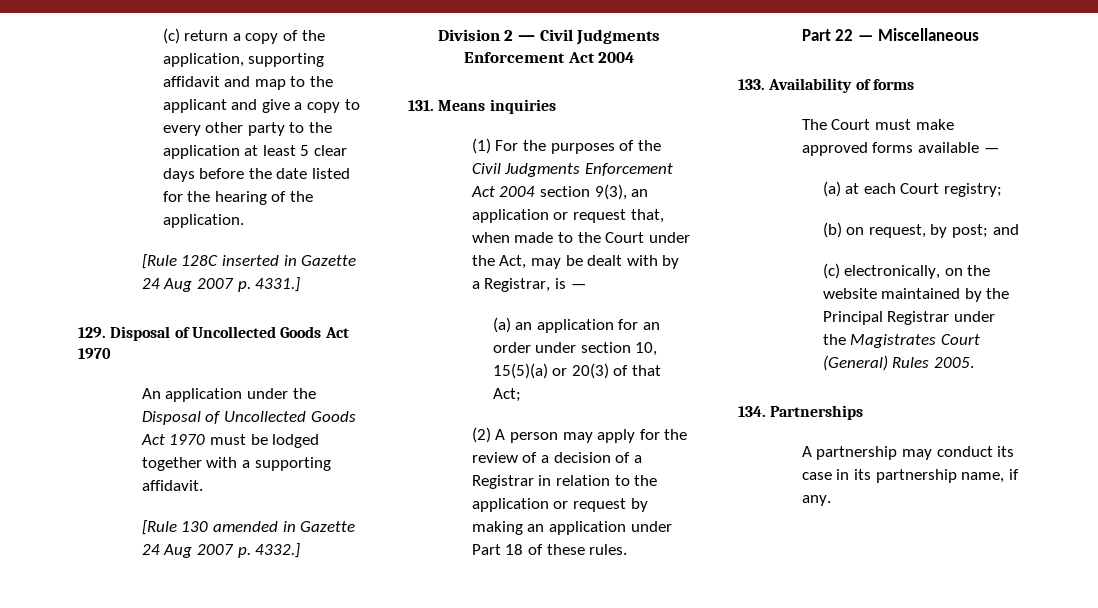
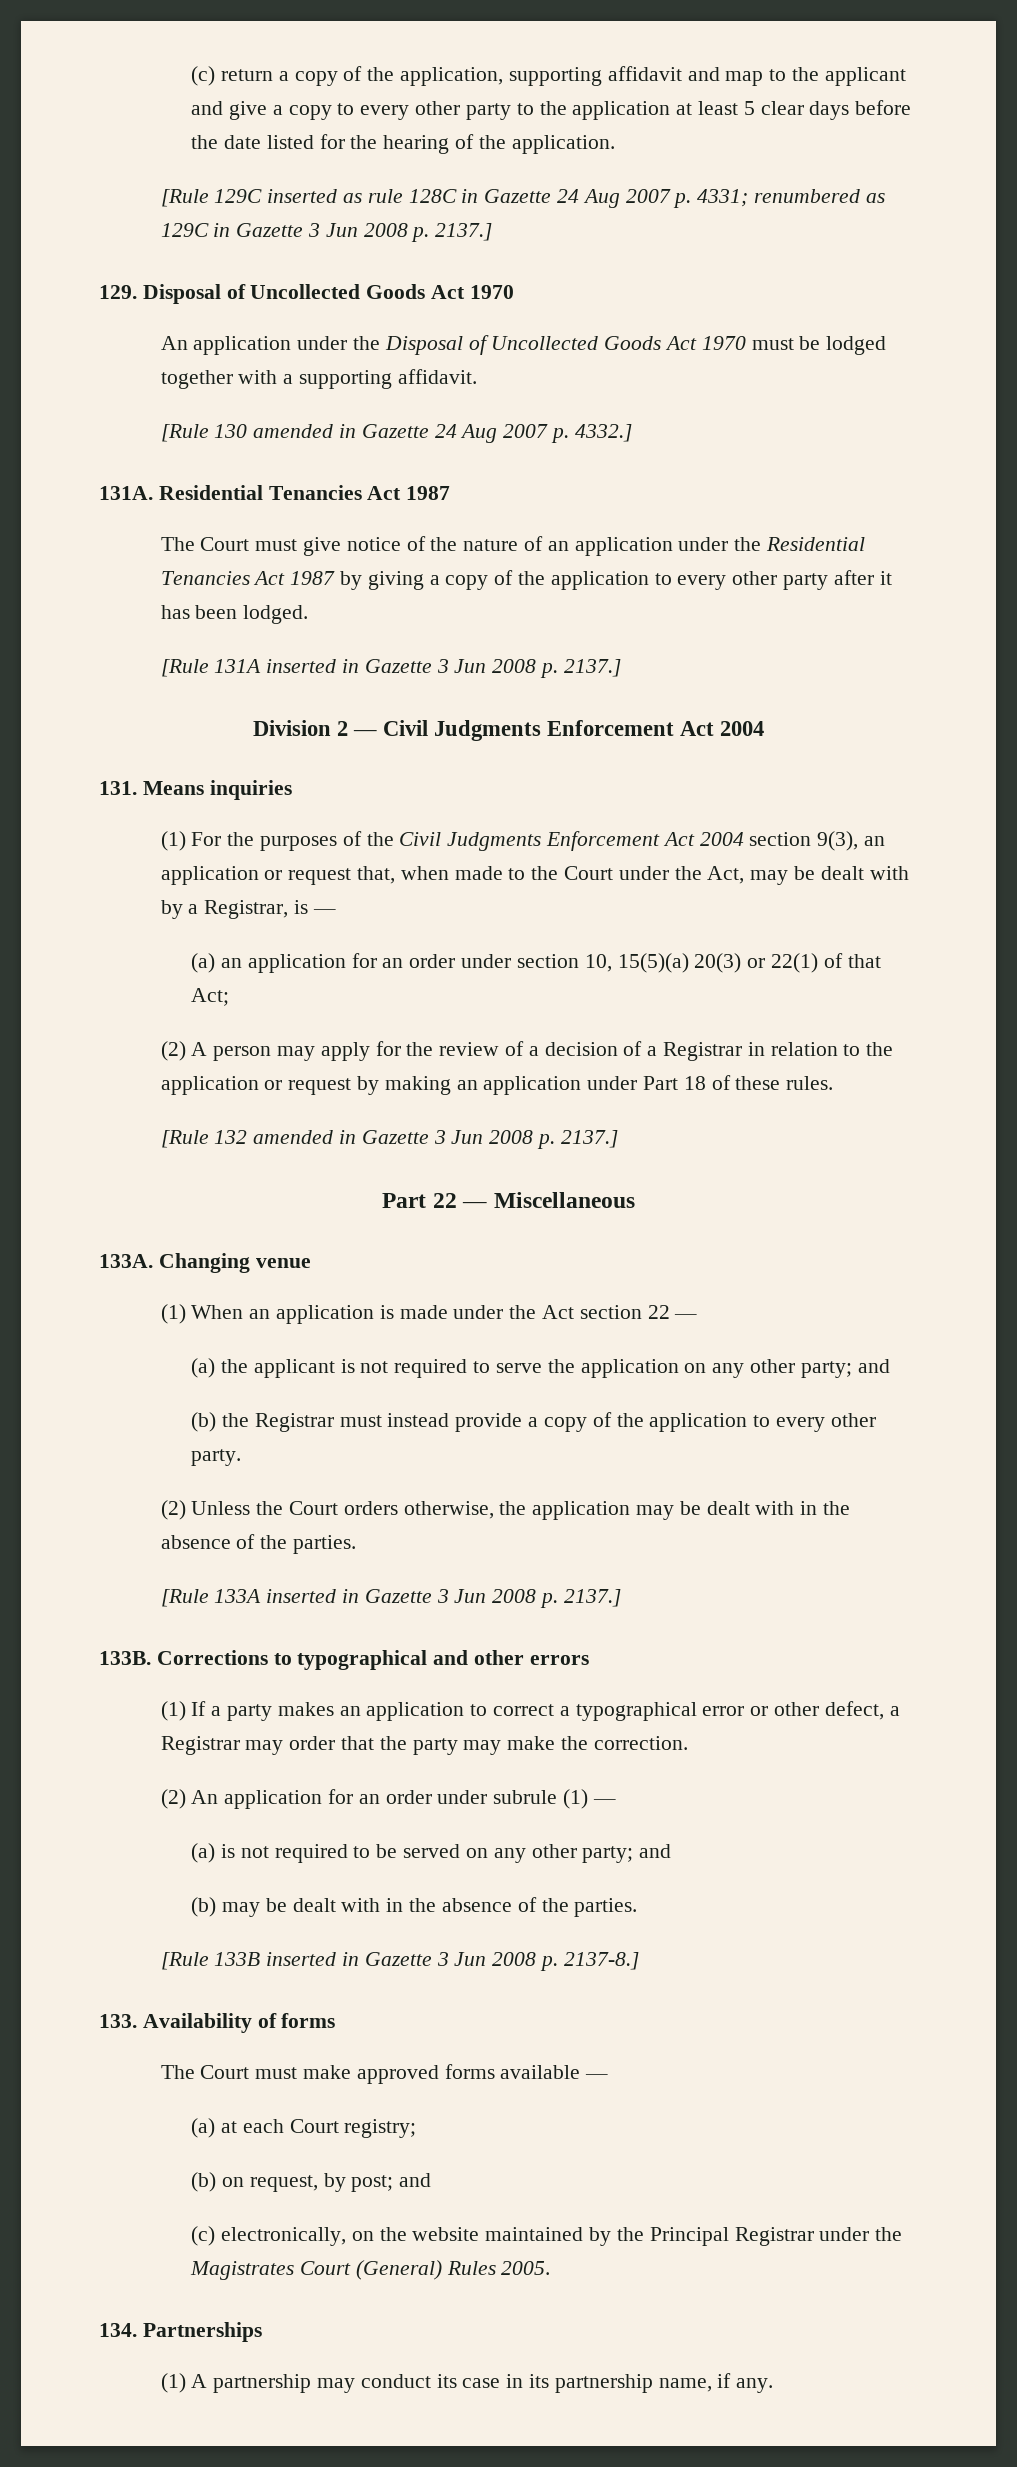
- [Rule 128C inserted in Gazette 24 Aug 2007 p. 4331.]
+ [Rule 129C inserted as rule 128C in Gazette 24 Aug 2007 p. 4331; renumbered as 129C in Gazette 3 Jun 2008 p. 2137.]
+ 131A. Residential Tenancies Act 1987
+ The Court must give notice of the nature of an application under the Residential Tenancies Act 1987 by giving a copy of the application to every other party after it has been lodged.
+ [Rule 131A inserted in Gazette 3 Jun 2008 p. 2137.]
- (a) an application for an order under section 10, 15(5)(a) or 20(3) of that Act;
+ (a) an application for an order under section 10, 15(5)(a) 20(3) or 22(1) of that Act;
+ [Rule 132 amended in Gazette 3 Jun 2008 p. 2137.]
  Part 22 — Miscellaneous
+ 133A. Changing venue
+ (1) When an application is made under the Act section 22 —
+ (a) the applicant is not required to serve the application on any other party; and
+ (b) the Registrar must instead provide a copy of the application to every other party.
+ (2) Unless the Court orders otherwise, the application may be dealt with in the absence of the parties.
+ [Rule 133A inserted in Gazette 3 Jun 2008 p. 2137.]
+ 133B. Corrections to typographical and other errors
+ (1) If a party makes an application to correct a typographical error or other defect, a Registrar may order that the party may make the correction.
+ (2) An application for an order under subrule (1) —
+ (a) is not required to be served on any other party; and
+ (b) may be dealt with in the absence of the parties.
+ [Rule 133B inserted in Gazette 3 Jun 2008 p. 2137-8.]
- A partnership may conduct its case in its partnership name, if any.
+ (1) A partnership may conduct its case in its partnership name, if any.

